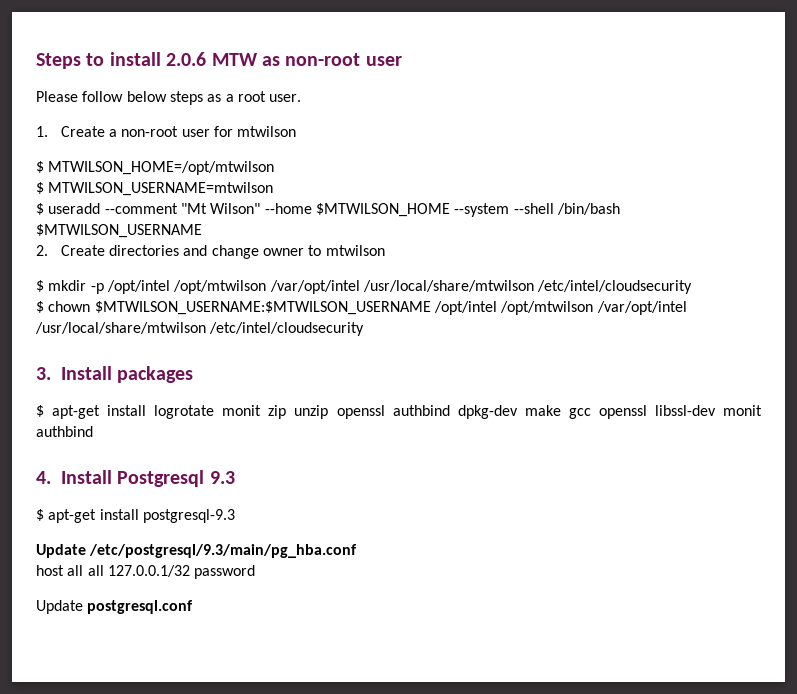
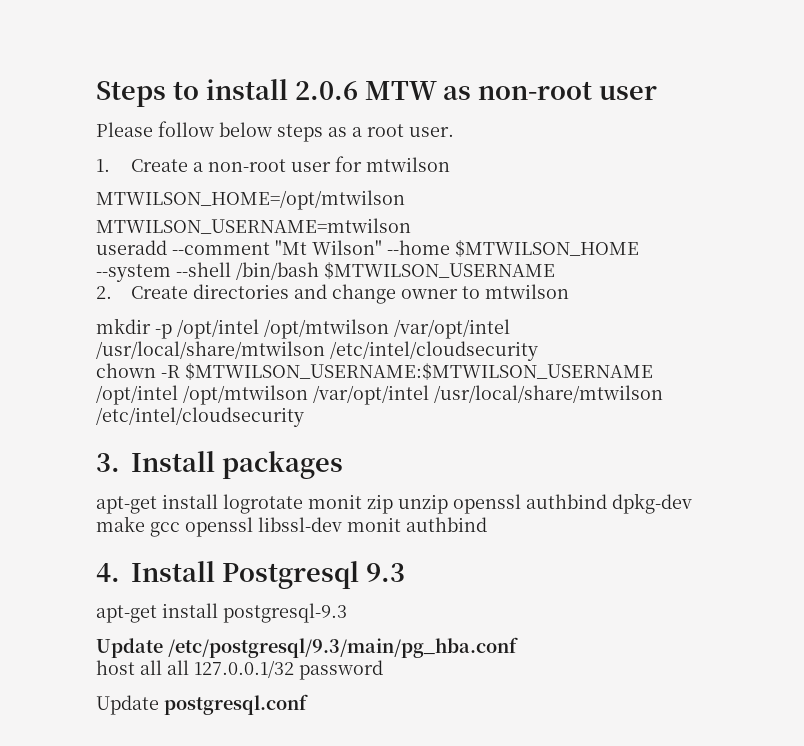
- $ MTWILSON_HOME=/opt/mtwilson
+ MTWILSON_HOME=/opt/mtwilson
- $ MTWILSON_USERNAME=mtwilson
+ MTWILSON_USERNAME=mtwilson
- $ useradd --comment "Mt Wilson" --home $MTWILSON_HOME --system --shell /bin/bash $MTWILSON_USERNAME
+ useradd --comment "Mt Wilson" --home $MTWILSON_HOME --system --shell /bin/bash $MTWILSON_USERNAME
- $ mkdir -p /opt/intel /opt/mtwilson /var/opt/intel /usr/local/share/mtwilson /etc/intel/cloudsecurity
+ mkdir -p /opt/intel /opt/mtwilson /var/opt/intel /usr/local/share/mtwilson /etc/intel/cloudsecurity
- $ chown $MTWILSON_USERNAME:$MTWILSON_USERNAME /opt/intel /opt/mtwilson /var/opt/intel /usr/local/share/mtwilson /etc/intel/cloudsecurity
+ chown -R $MTWILSON_USERNAME:$MTWILSON_USERNAME /opt/intel /opt/mtwilson /var/opt/intel /usr/local/share/mtwilson /etc/intel/cloudsecurity
- $ apt-get install logrotate monit zip unzip openssl authbind dpkg-dev make gcc openssl libssl-dev monit authbind
+ apt-get install logrotate monit zip unzip openssl authbind dpkg-dev make gcc openssl libssl-dev monit authbind
- $ apt-get install postgresql-9.3
+ apt-get install postgresql-9.3

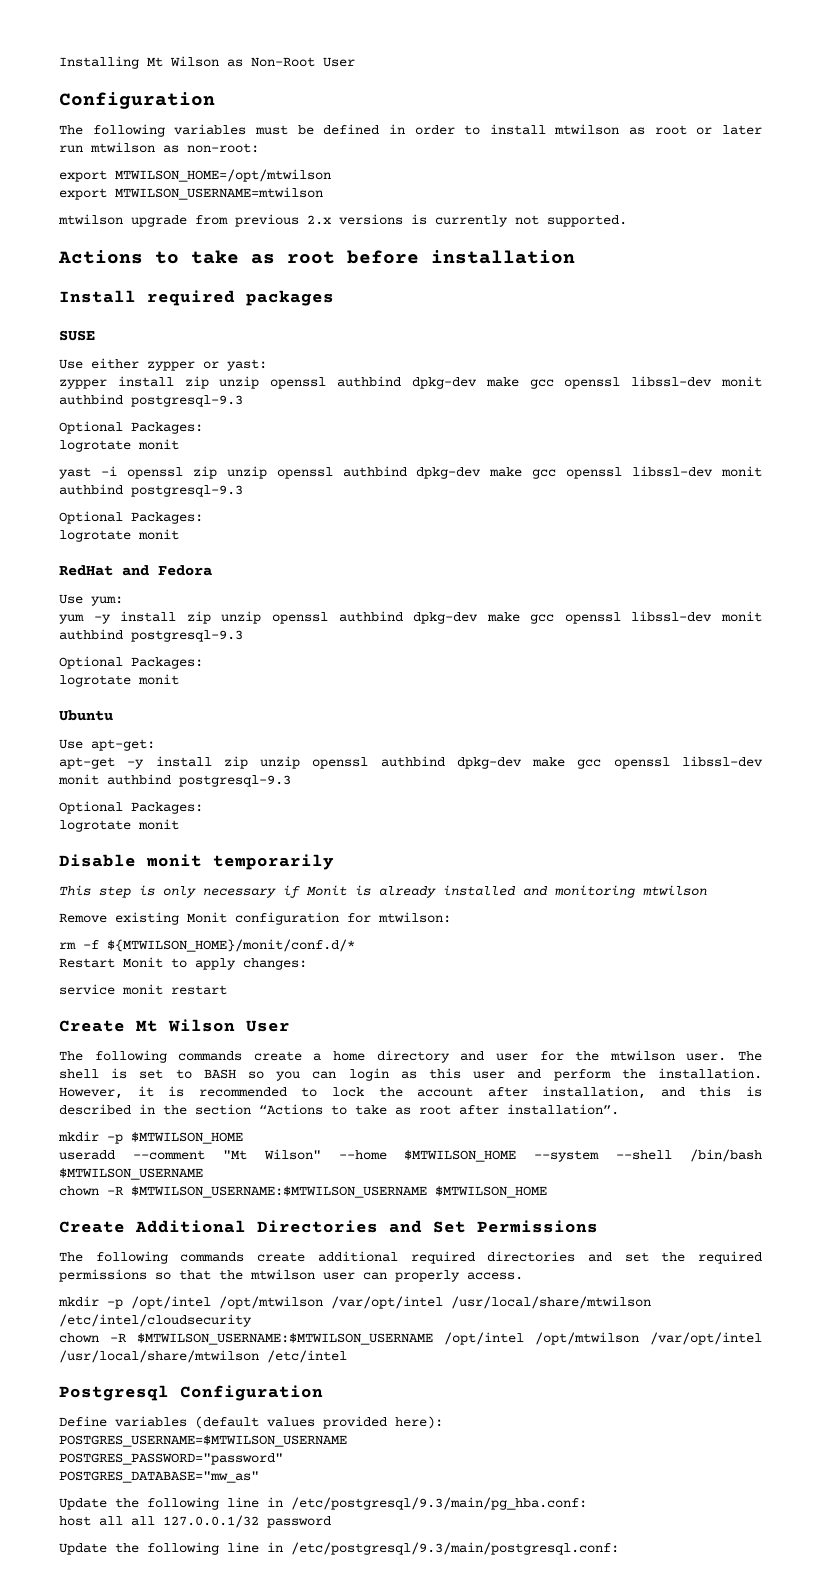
- Steps to install 2.0.6 MTW as non-root user
- Please follow below steps as a root user.
- 1. Create a non-root user for mtwilson
- MTWILSON_HOME=/opt/mtwilson
- MTWILSON_USERNAME=mtwilson
+ Installing Mt Wilson as Non-Root User
+ Configuration
+ The following variables must be defined in order to install mtwilson as root or later run mtwilson as non-root:
+ export MTWILSON_HOME=/opt/mtwilson
+ export MTWILSON_USERNAME=mtwilson
+ mtwilson upgrade from previous 2.x versions is currently not supported.
+ Actions to take as root before installation
+ Install required packages
+ SUSE
+ Use either zypper or yast:
+ zypper install zip unzip openssl authbind dpkg-dev make gcc openssl libssl-dev monit authbind postgresql-9.3
+ Optional Packages:
+ logrotate monit
+ yast -i openssl zip unzip openssl authbind dpkg-dev make gcc openssl libssl-dev monit authbind postgresql-9.3
+ Optional Packages:
+ logrotate monit
+ RedHat and Fedora
+ Use yum:
+ yum -y install zip unzip openssl authbind dpkg-dev make gcc openssl libssl-dev monit authbind postgresql-9.3
+ Optional Packages:
+ logrotate monit
+ Ubuntu
+ Use apt-get:
+ apt-get -y install zip unzip openssl authbind dpkg-dev make gcc openssl libssl-dev monit authbind postgresql-9.3
+ Optional Packages:
+ logrotate monit
+ Disable monit temporarily
+ This step is only necessary if Monit is already installed and monitoring mtwilson
+ Remove existing Monit configuration for mtwilson:
+ rm -f ${MTWILSON_HOME}/monit/conf.d/*
+ Restart Monit to apply changes:
+ service monit restart
+ Create Mt Wilson User
+ The following commands create a home directory and user for the mtwilson user. The shell is set to BASH so you can login as this user and perform the installation. However, it is recommended to lock the account after installation, and this is described in the section “Actions to take as root after installation”.
+ mkdir -p $MTWILSON_HOME
- 2. Create directories and change owner to mtwilson
+ chown -R $MTWILSON_USERNAME:$MTWILSON_USERNAME $MTWILSON_HOME
+ Create Additional Directories and Set Permissions
+ The following commands create additional required directories and set the required permissions so that the mtwilson user can properly access.
- chown -R $MTWILSON_USERNAME:$MTWILSON_USERNAME /opt/intel /opt/mtwilson /var/opt/intel /usr/local/share/mtwilson /etc/intel/cloudsecurity
- 3. Install packages
- apt-get install logrotate monit zip unzip openssl authbind dpkg-dev make gcc openssl libssl-dev monit authbind
- 4. Install Postgresql 9.3
- apt-get install postgresql-9.3
- Update /etc/postgresql/9.3/main/pg_hba.conf
+ chown -R $MTWILSON_USERNAME:$MTWILSON_USERNAME /opt/intel /opt/mtwilson /var/opt/intel /usr/local/share/mtwilson /etc/intel
+ Postgresql Configuration
+ Define variables (default values provided here):
+ POSTGRES_USERNAME=$MTWILSON_USERNAME
+ POSTGRES_PASSWORD="password"
+ POSTGRES_DATABASE="mw_as"
+ Update the following line in /etc/postgresql/9.3/main/pg_hba.conf:
- Update postgresql.conf
+ Update the following line in /etc/postgresql/9.3/main/postgresql.conf:

